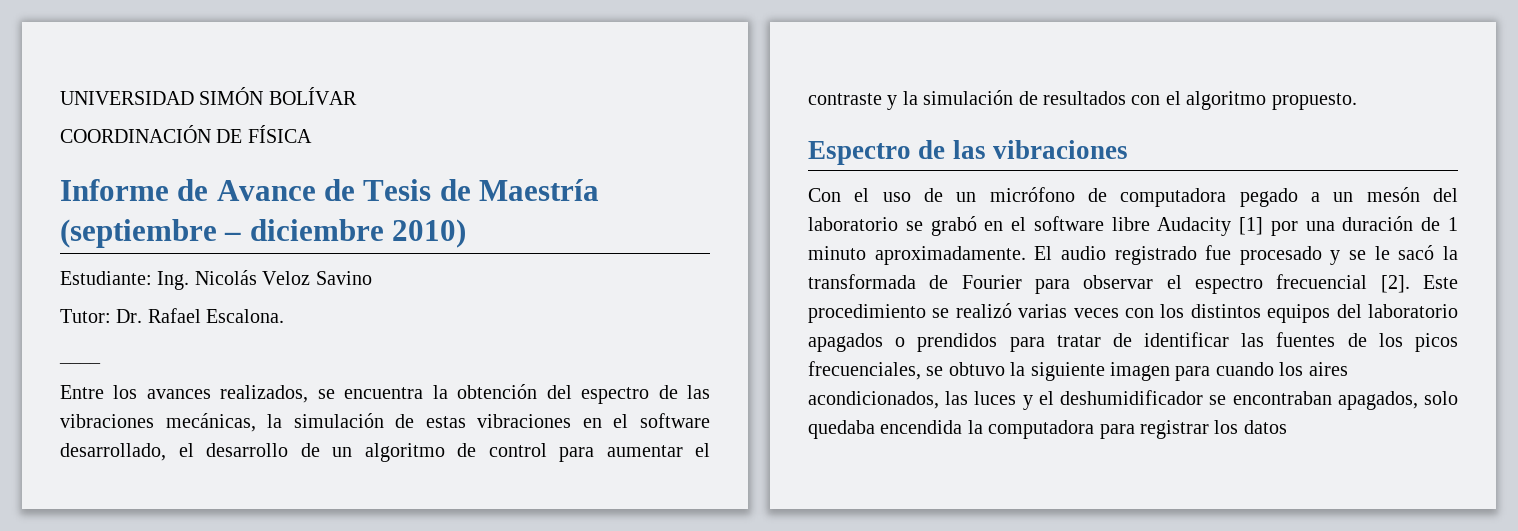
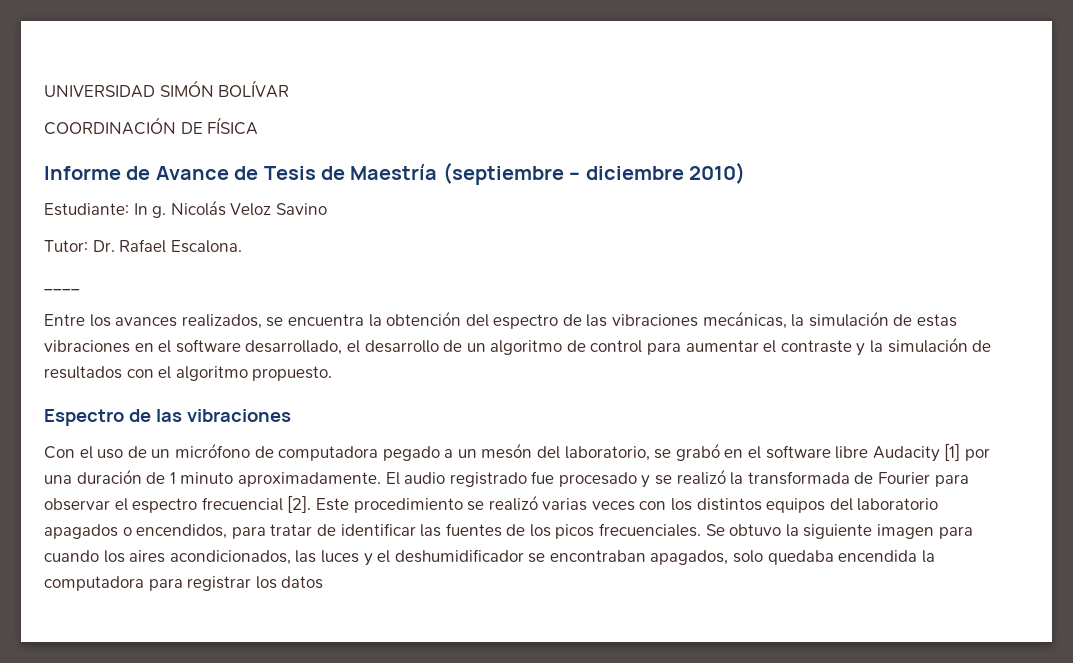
- Estudiante: Ing. Nicolás Veloz Savino
+ Estudiante: In g. Nicolás Veloz Savino
- Con el uso de un micrófono de computadora pegado a un mesón del laboratorio se grabó en el software libre Audacity [1] por una duración de 1 minuto aproximadamente.
+ Con el uso de un micrófono de computadora pegado a un mesón del laboratorio, se grabó en el software libre Audacity [1] por una duración de 1 minuto aproximadamente.
- El audio registrado fue procesado y se le sacó la transformada de Fourier para observar el espectro frecuencial [2].
+ El audio registrado fue procesado y se realizó la transformada de Fourier para observar el espectro frecuencial [2].
- Este procedimiento se realizó varias veces con los distintos equipos del laboratorio apagados o prendidos para tratar de identificar las fuentes de los picos frecuenciales, se obtuvo la siguiente imagen para cuando los aires acondicionados, las luces y el deshumidificador se encontraban apagados, solo quedaba encendida la computadora para registrar los datos
+ Este procedimiento se realizó varias veces con los distintos equipos del laboratorio apagados o encendidos, para tratar de identificar las fuentes de los picos frecuenciales. Se obtuvo la siguiente imagen para cuando los aires acondicionados, las luces y el deshumidificador se encontraban apagados, solo quedaba encendida la computadora para registrar los datos

